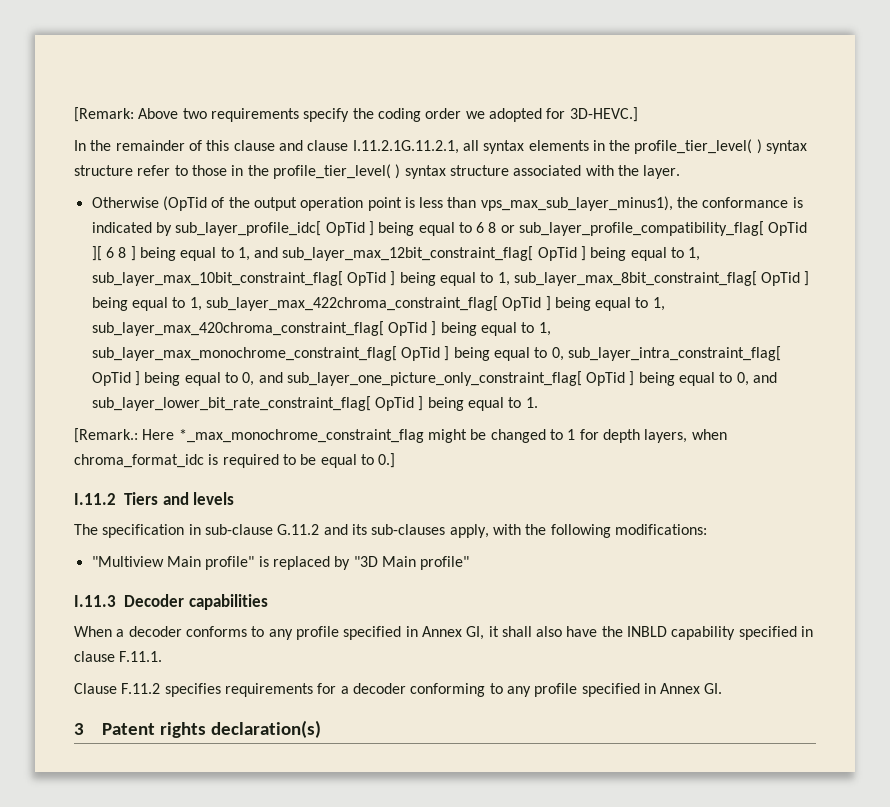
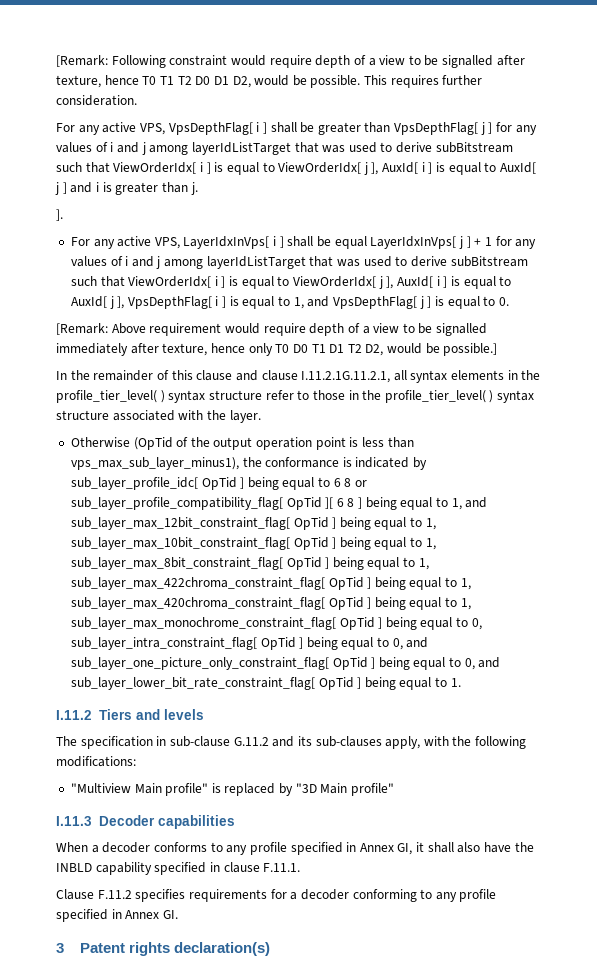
- [Remark: Above two requirements specify the coding order we adopted for 3D-HEVC.]
+ [Remark: Following constraint would require depth of a view to be signalled after texture, hence T0 T1 T2 D0 D1 D2, would be possible. This requires further consideration.
+ For any active VPS, VpsDepthFlag[ i ] shall be greater than VpsDepthFlag[ j ] for any values of i and j among layerIdListTarget that was used to derive subBitstream such that ViewOrderIdx[ i ] is equal to ViewOrderIdx[ j ], AuxId[ i ] is equal to AuxId[ j ] and i is greater than j.
+ ].
+ For any active VPS, LayerIdxInVps[ i ] shall be equal LayerIdxInVps[ j ] + 1 for any values of i and j among layerIdListTarget that was used to derive subBitstream such that ViewOrderIdx[ i ] is equal to ViewOrderIdx[ j ], AuxId[ i ] is equal to AuxId[ j ], VpsDepthFlag[ i ] is equal to 1, and VpsDepthFlag[ j ] is equal to 0.
+ [Remark: Above requirement would require depth of a view to be signalled immediately after texture, hence only T0 D0 T1 D1 T2 D2, would be possible.]
- [Remark.: Here *_max_monochrome_constraint_flag might be changed to 1 for depth layers, when chroma_format_idc is required to be equal to 0.]

